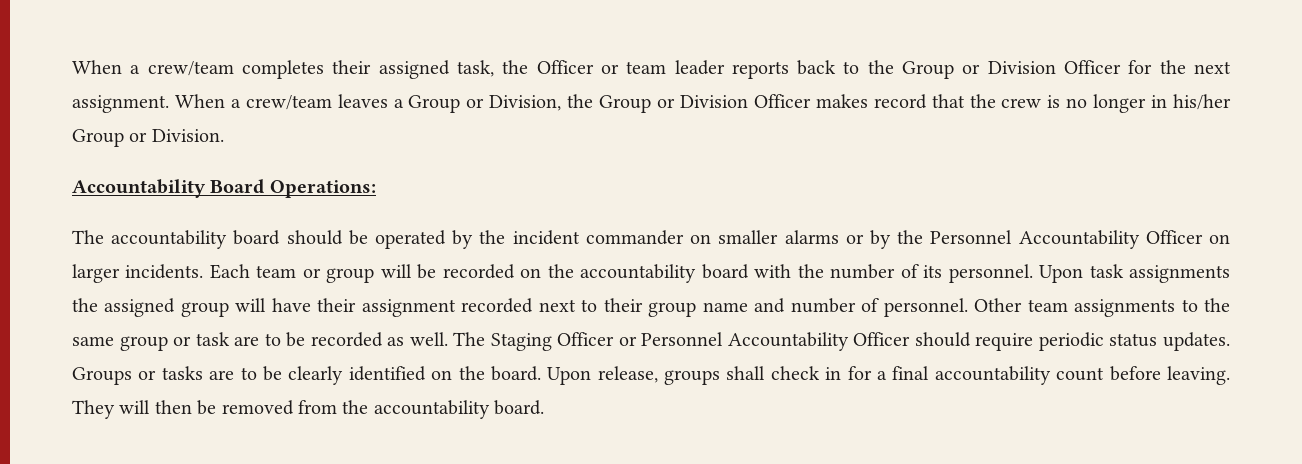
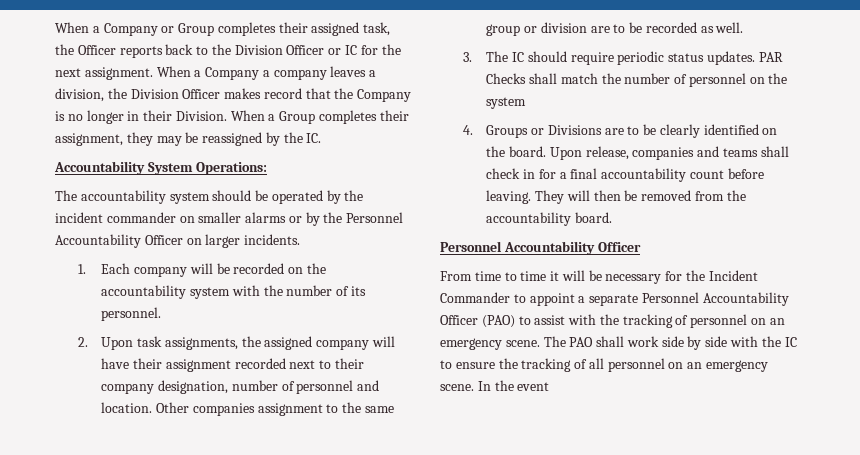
- When a crew/team completes their assigned task, the Officer or team leader reports back to the Group or Division Officer for the next assignment.
+ When a Company or Group completes their assigned task, the Officer reports back to the Division Officer or IC for the next assignment.
- When a crew/team leaves a Group or Division, the Group or Division Officer makes record that the crew is no longer in his/her Group or Division.
- Accountability Board Operations:
+ When a Company a company leaves a division, the Division Officer makes record that the Company is no longer in their Division. When a Group completes their assignment, they may be reassigned by the IC.
+ Accountability System Operations:
- The accountability board should be operated by the incident commander on smaller alarms or by the Personnel Accountability Officer on larger incidents. Each team or group will be recorded on the accountability board with the number of its personnel. Upon task assignments the assigned group will have their assignment recorded next to their group name and number of personnel. Other team assignments to the same group or task are to be recorded as well. The Staging Officer or Personnel Accountability Officer should require periodic status updates.
+ The accountability system should be operated by the incident commander on smaller alarms or by the Personnel Accountability Officer on larger incidents.
+ 1. Each company will be recorded on the accountability system with the number of its personnel.
+ 2. Upon task assignments, the assigned company will have their assignment recorded next to their company designation, number of personnel and location. Other companies assignment to the same group or division are to be recorded as well.
+ 3. The IC should require periodic status updates.
- Groups or tasks are to be clearly identified on the board.
+ PAR Checks shall match the number of personnel on the system
+ 4. Groups or Divisions are to be clearly identified on the board.
- Upon release, groups shall check in for a final accountability count before leaving.
+ Upon release, companies and teams shall check in for a final accountability count before leaving.
  They will then be removed from the accountability board.
+ Personnel Accountability Officer
+ From time to time it will be necessary for the Incident Commander to appoint a separate Personnel Accountability Officer (PAO) to assist with the tracking of personnel on an emergency scene. The PAO shall work side by side with the IC to ensure the tracking of all personnel on an emergency scene. In the event

